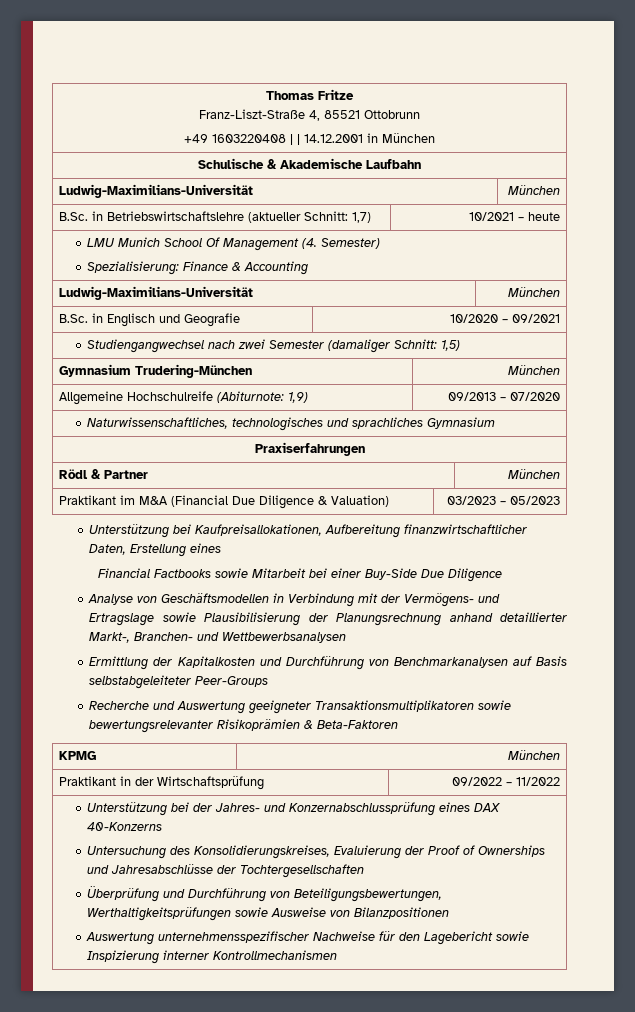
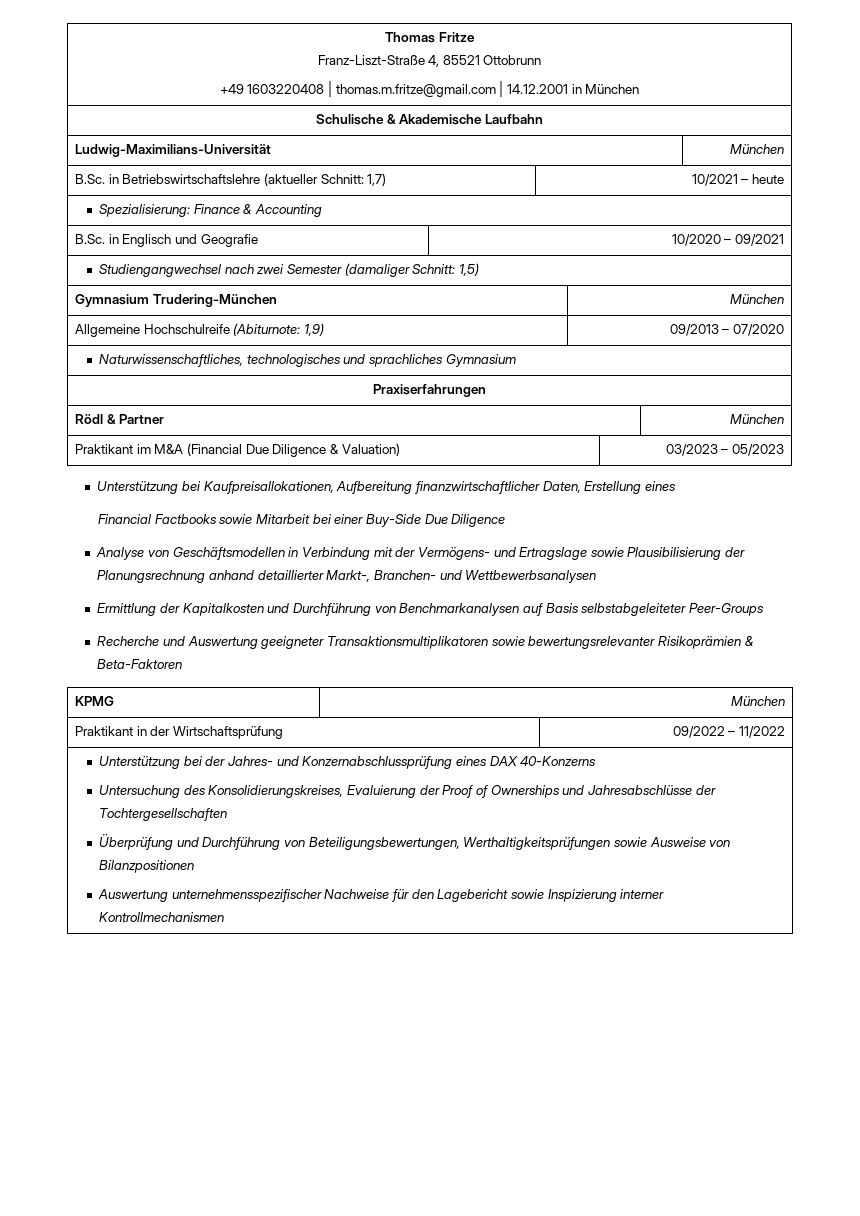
  Thomas Fritze
  Franz-Liszt-Straße 4, 85521 Ottobrunn
- +49 1603220408 | | 14.12.2001 in München
+ +49 1603220408 | thomas.m.fritze@gmail.com | 14.12.2001 in München
- LMU Munich School Of Management (4. Semester)
  Spezialisierung: Finance & Accounting
- Ludwig-Maximilians-Universität | München

